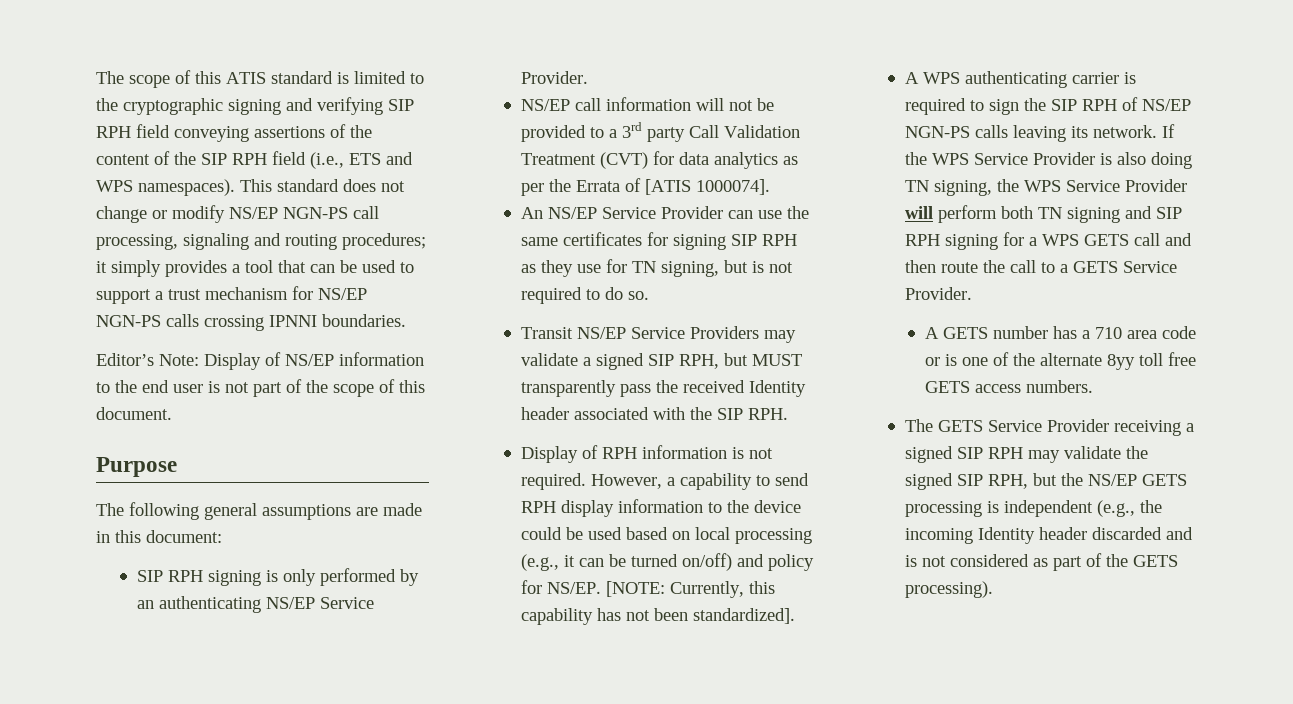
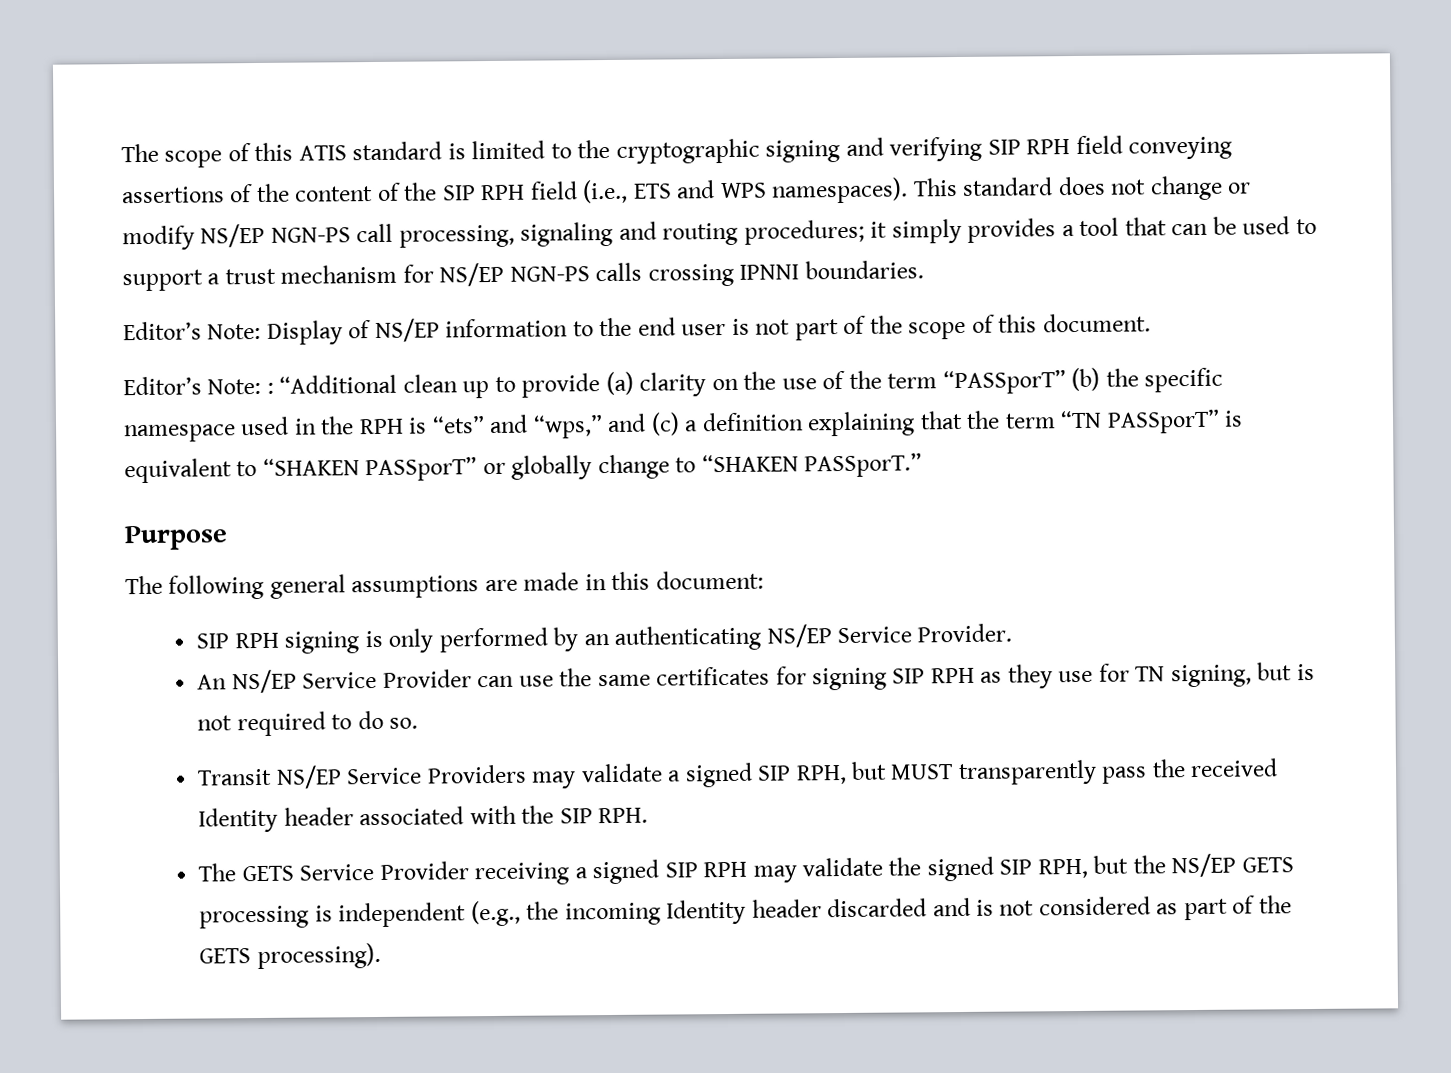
+ Editor’s Note: : “Additional clean up to provide (a) clarity on the use of the term “PASSporT” (b) the specific namespace used in the RPH is “ets” and “wps,” and (c) a definition explaining that the term “TN PASSporT” is equivalent to “SHAKEN PASSporT” or globally change to “SHAKEN PASSporT.”
- NS/EP call information will not be provided to a 3rd party Call Validation Treatment (CVT) for data analytics as per the Errata of [ATIS 1000074].
- Display of RPH information is not required. However, a capability to send RPH display information to the device could be used based on local processing (e.g., it can be turned on/off) and policy for NS/EP. [NOTE: Currently, this capability has not been standardized].
- A WPS authenticating carrier is required to sign the SIP RPH of NS/EP NGN-PS calls leaving its network. If the WPS Service Provider is also doing TN signing, the WPS Service Provider will perform both TN signing and SIP RPH signing for a WPS GETS call and then route the call to a GETS Service Provider.
- A GETS number has a 710 area code or is one of the alternate 8yy toll free GETS access numbers.

